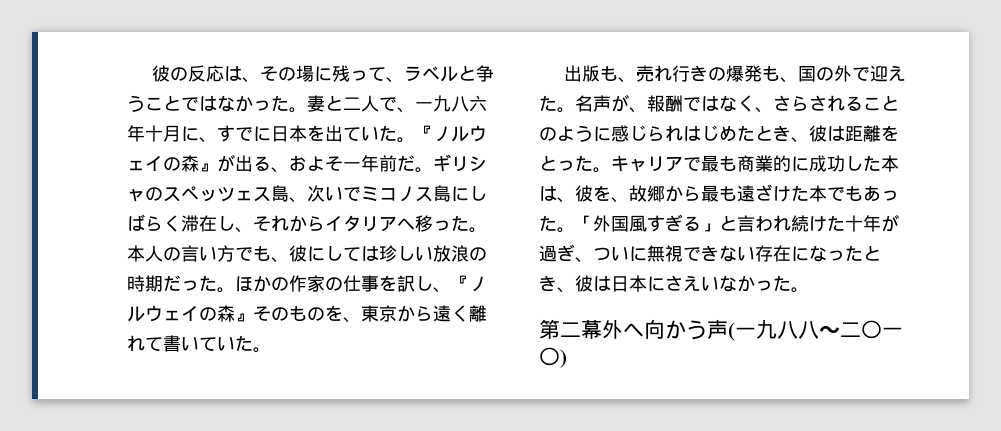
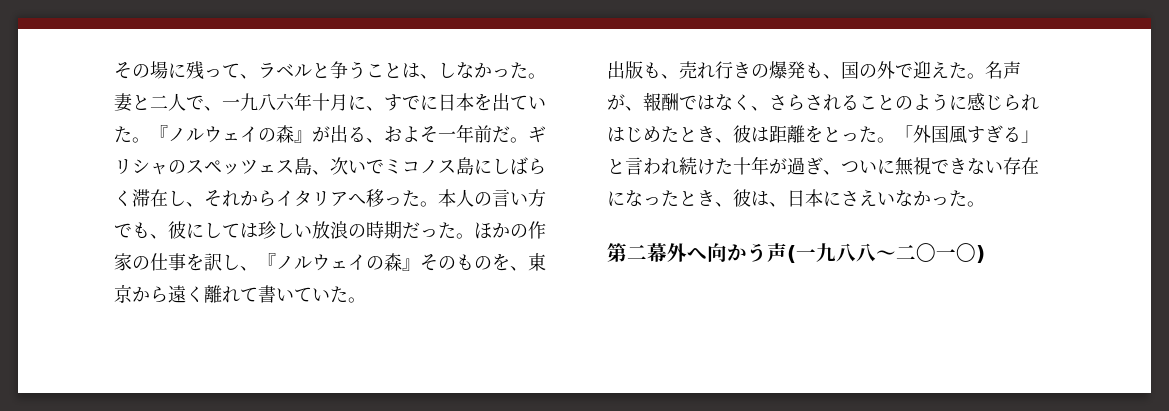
- 彼の反応は、その場に残って、ラベルと争うことではなかった。
+ その場に残って、ラベルと争うことは、しなかった。
- キャリアで最も商業的に成功した本は、彼を、故郷から最も遠ざけた本でもあった。
- 「外国風すぎる」と言われ続けた十年が過ぎ、ついに無視できない存在になったとき、彼は日本にさえいなかった。
+ 「外国風すぎる」と言われ続けた十年が過ぎ、ついに無視できない存在になったとき、彼は、日本にさえいなかった。

